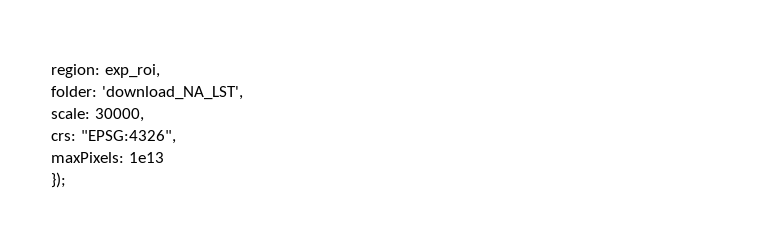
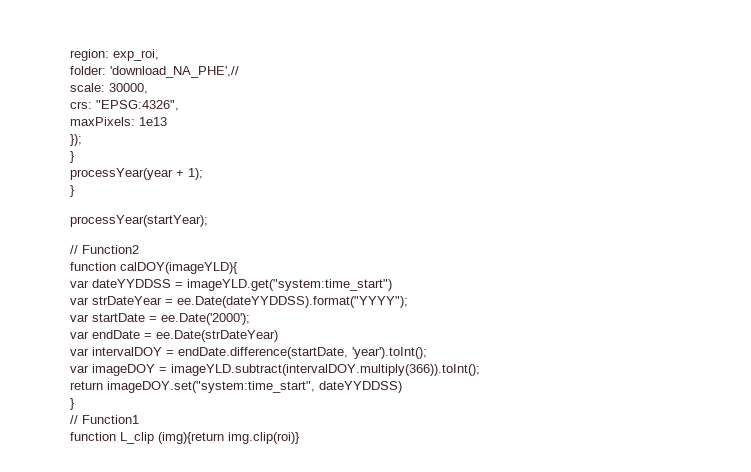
- folder: 'download_NA_LST',
+ folder: 'download_NA_PHE',//
  });
+ }
+ processYear(year + 1);
+ }
+ processYear(startYear);
+ // Function2
+ function calDOY(imageYLD){
+ var dateYYDDSS = imageYLD.get("system:time_start")
+ var strDateYear = ee.Date(dateYYDDSS).format("YYYY");
+ var startDate = ee.Date('2000');
+ var endDate = ee.Date(strDateYear)
+ var intervalDOY = endDate.difference(startDate, 'year').toInt();
+ var imageDOY = imageYLD.subtract(intervalDOY.multiply(366)).toInt();
+ return imageDOY.set("system:time_start", dateYYDDSS)
+ }
+ // Function1
+ function L_clip (img){return img.clip(roi)}

